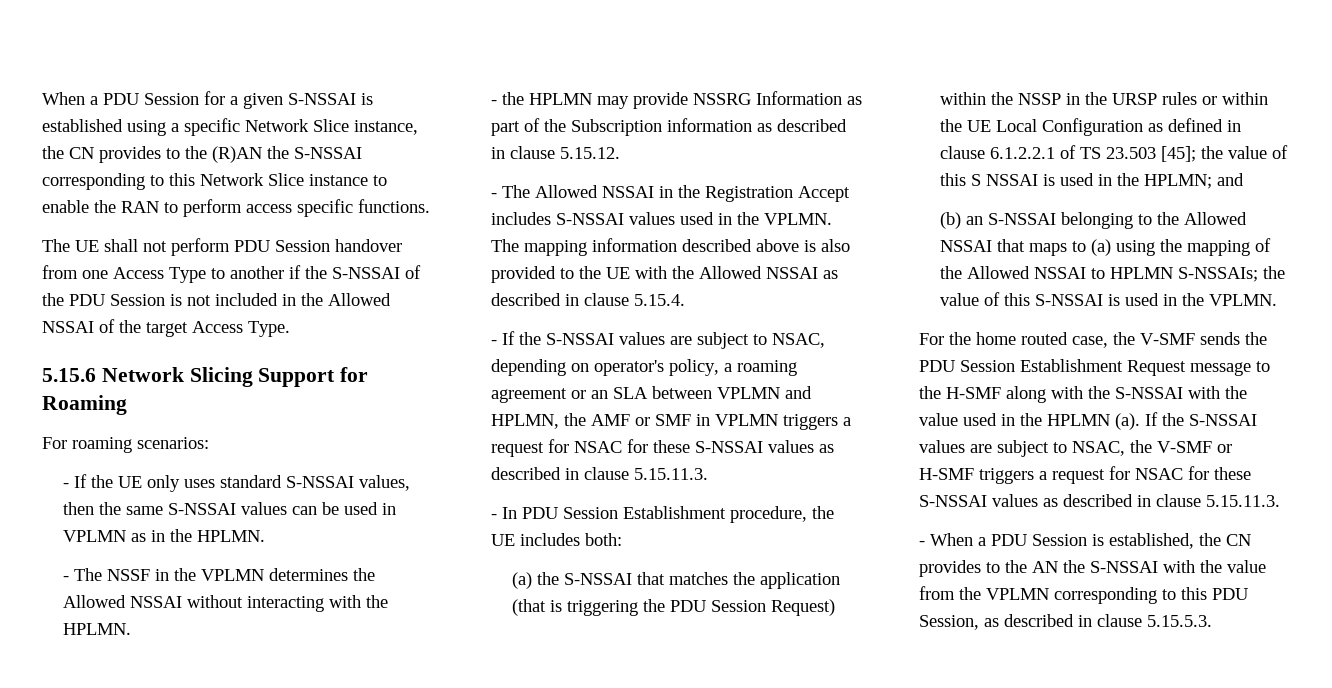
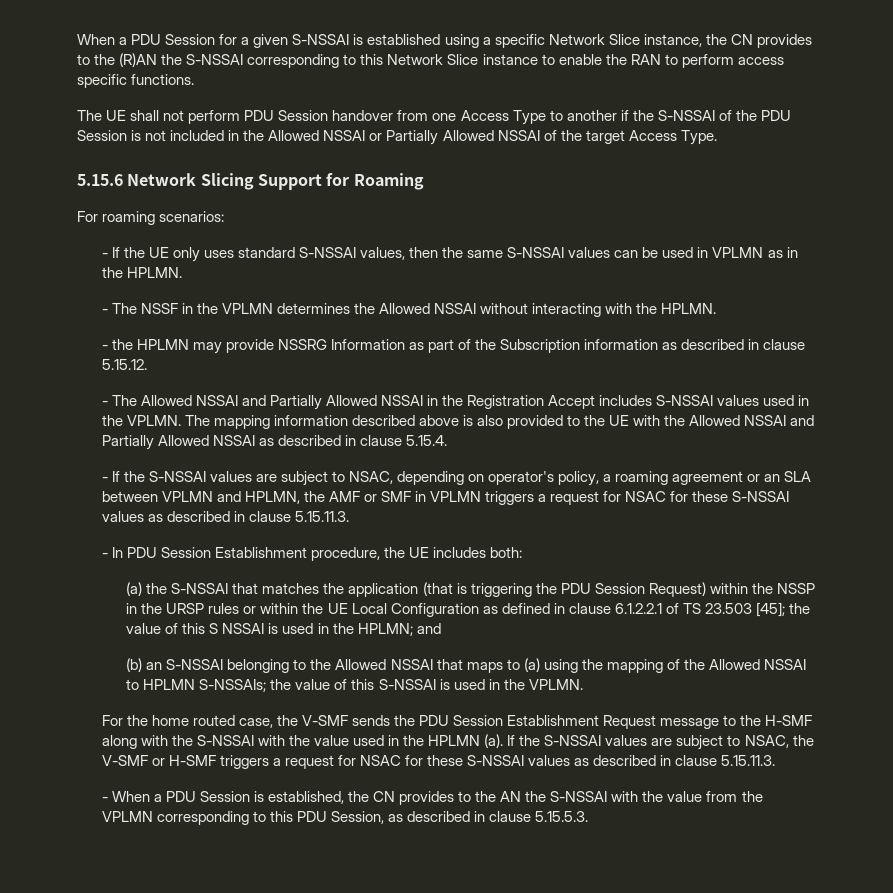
- The UE shall not perform PDU Session handover from one Access Type to another if the S-NSSAI of the PDU Session is not included in the Allowed NSSAI of the target Access Type.
+ The UE shall not perform PDU Session handover from one Access Type to another if the S-NSSAI of the PDU Session is not included in the Allowed NSSAI or Partially Allowed NSSAI of the target Access Type.
- - The Allowed NSSAI in the Registration Accept includes S-NSSAI values used in the VPLMN.
+ - The Allowed NSSAI and Partially Allowed NSSAI in the Registration Accept includes S-NSSAI values used in the VPLMN.
- The mapping information described above is also provided to the UE with the Allowed NSSAI as described in clause 5.15.4.
+ The mapping information described above is also provided to the UE with the Allowed NSSAI and Partially Allowed NSSAI as described in clause 5.15.4.

